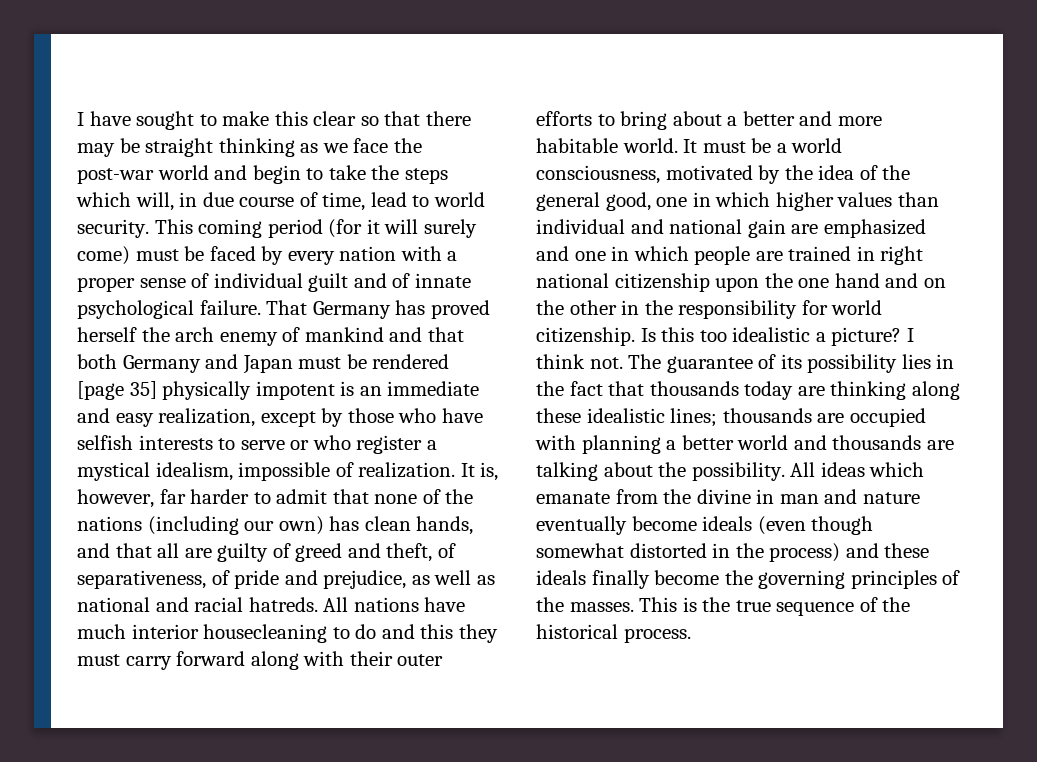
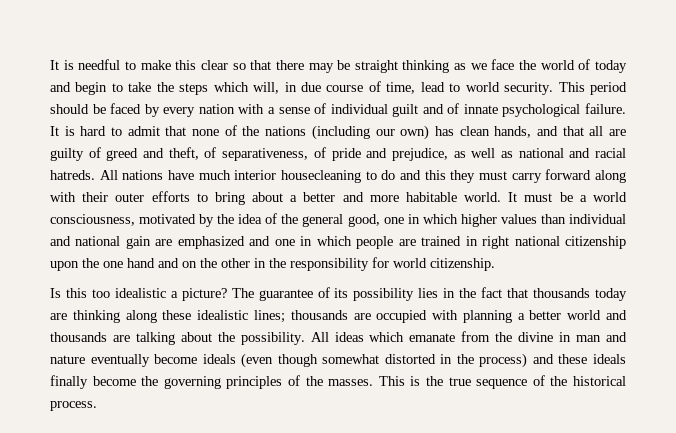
- I have sought to make this clear so that there may be straight thinking as we face the post-war world and begin to take the steps which will, in due course of time, lead to world security.
+ It is needful to make this clear so that there may be straight thinking as we face the world of today and begin to take the steps which will, in due course of time, lead to world security.
- This coming period (for it will surely come) must be faced by every nation with a proper sense of individual guilt and of innate psychological failure.
+ This period should be faced by every nation with a sense of individual guilt and of innate psychological failure.
- That Germany has proved herself the arch enemy of mankind and that both Germany and Japan must be rendered [page 35] physically impotent is an immediate and easy realization, except by those who have selfish interests to serve or who register a mystical idealism, impossible of realization. It is, however, far harder to admit that none of the nations (including our own) has clean hands, and that all are guilty of greed and theft, of separativeness, of pride and prejudice, as well as national and racial hatreds.
+ It is hard to admit that none of the nations (including our own) has clean hands, and that all are guilty of greed and theft, of separativeness, of pride and prejudice, as well as national and racial hatreds.
- It must be a world consciousness, motivated by the idea of the general good, one in which higher values than individual and national gain are emphasized and one in which people are trained in right national citizenship upon the one hand and on the other in the responsibility for world citizenship. Is this too idealistic a picture?
+ It must be a world consciousness, motivated by the idea of the general good, one in which higher values than individual and national gain are emphasized and one in which people are trained in right national citizenship upon the one hand and on the other in the responsibility for world citizenship.
+ Is this too idealistic a picture?
- I think not.

